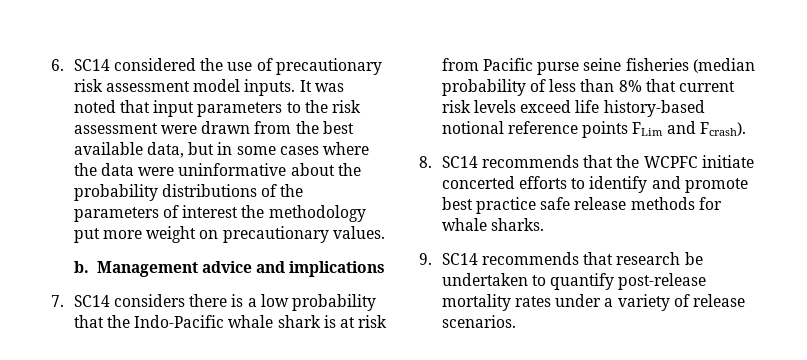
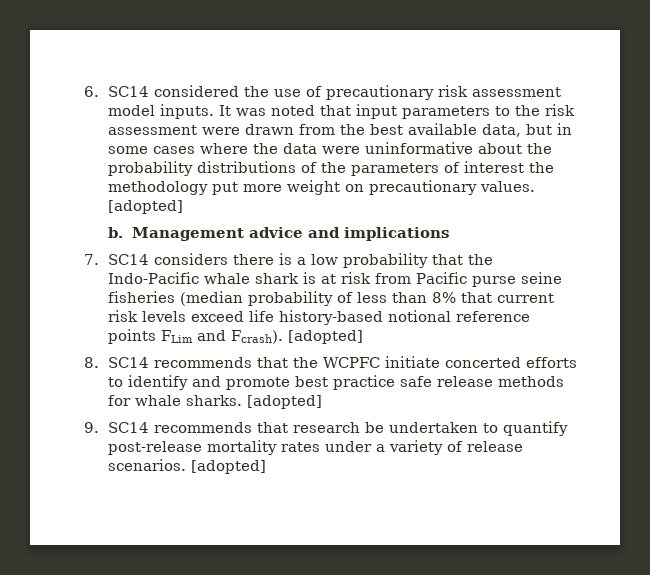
- It was noted that input parameters to the risk assessment were drawn from the best available data, but in some cases where the data were uninformative about the probability distributions of the parameters of interest the methodology put more weight on precautionary values.
+ It was noted that input parameters to the risk assessment were drawn from the best available data, but in some cases where the data were uninformative about the probability distributions of the parameters of interest the methodology put more weight on precautionary values. [adopted]
- 7. SC14 considers there is a low probability that the Indo-Pacific whale shark is at risk from Pacific purse seine fisheries (median probability of less than 8% that current risk levels exceed life history-based notional reference points FLim and Fcrash).
+ 7. SC14 considers there is a low probability that the Indo-Pacific whale shark is at risk from Pacific purse seine fisheries (median probability of less than 8% that current risk levels exceed life history-based notional reference points FLim and Fcrash). [adopted]
- 8. SC14 recommends that the WCPFC initiate concerted efforts to identify and promote best practice safe release methods for whale sharks.
+ 8. SC14 recommends that the WCPFC initiate concerted efforts to identify and promote best practice safe release methods for whale sharks. [adopted]
- 9. SC14 recommends that research be undertaken to quantify post-release mortality rates under a variety of release scenarios.
+ 9. SC14 recommends that research be undertaken to quantify post-release mortality rates under a variety of release scenarios. [adopted]

